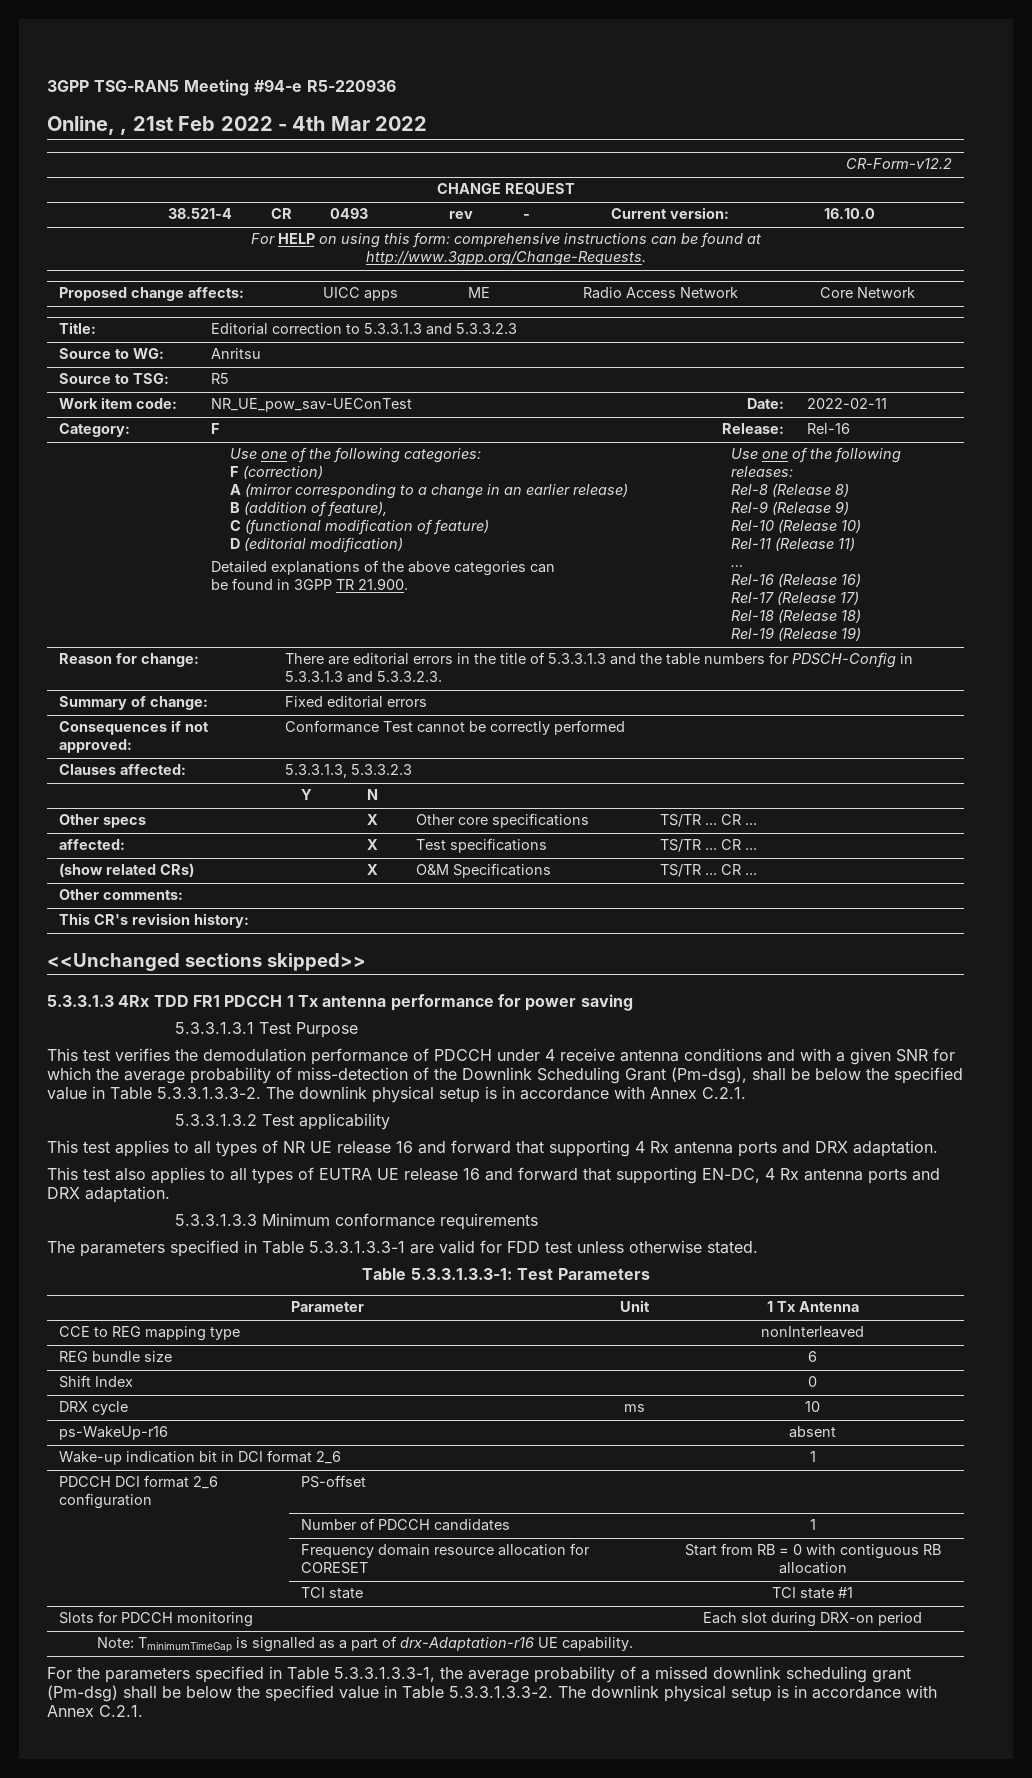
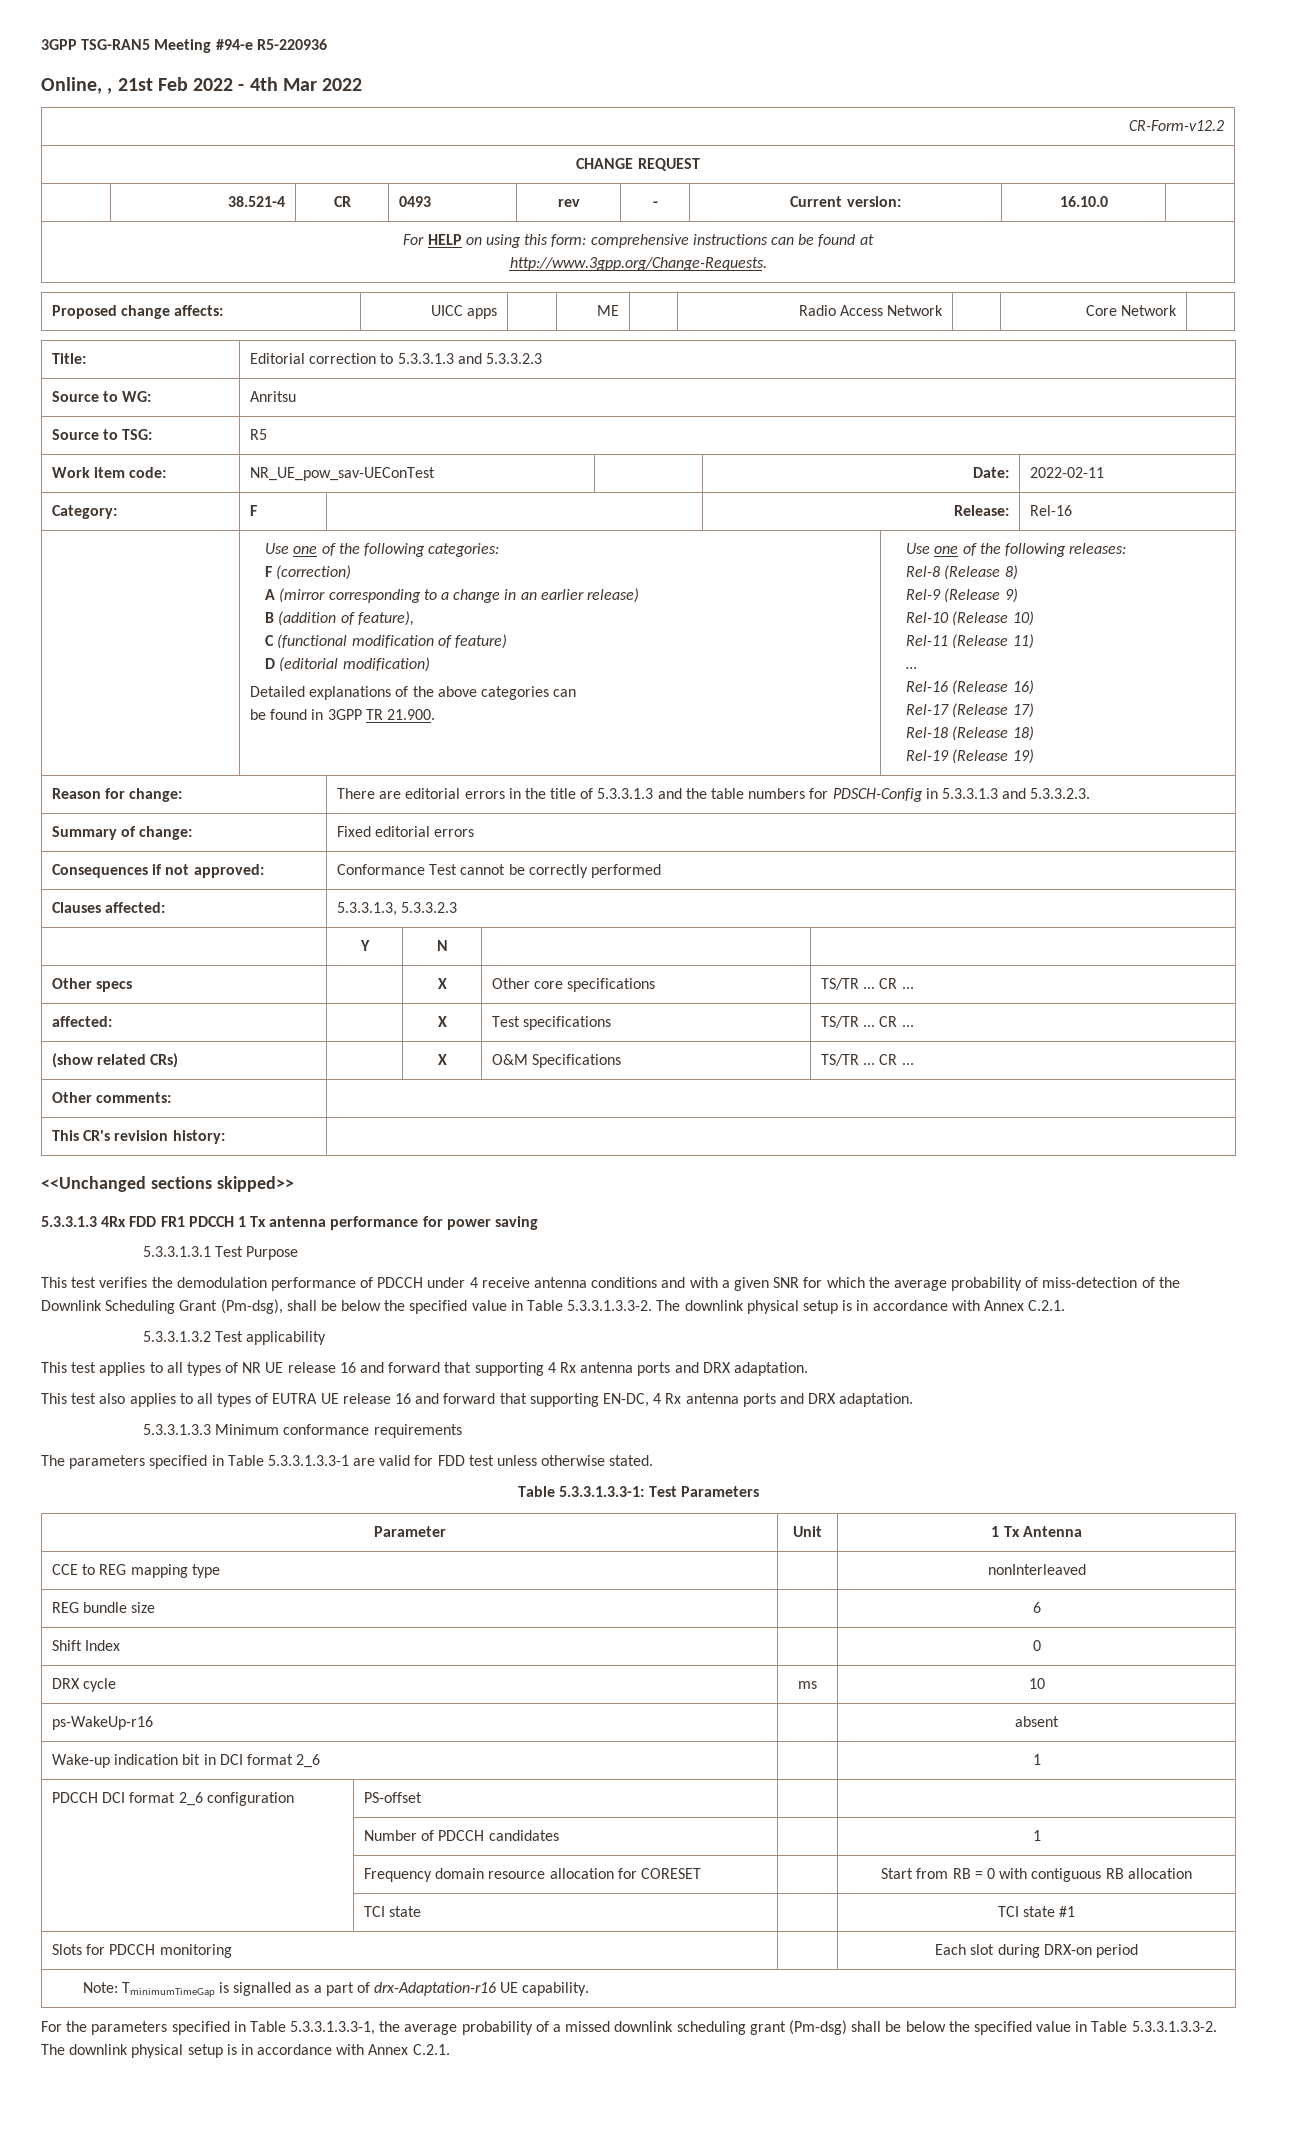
- 5.3.3.1.3 4Rx TDD FR1 PDCCH 1 Tx antenna performance for power saving
+ 5.3.3.1.3 4Rx FDD FR1 PDCCH 1 Tx antenna performance for power saving

